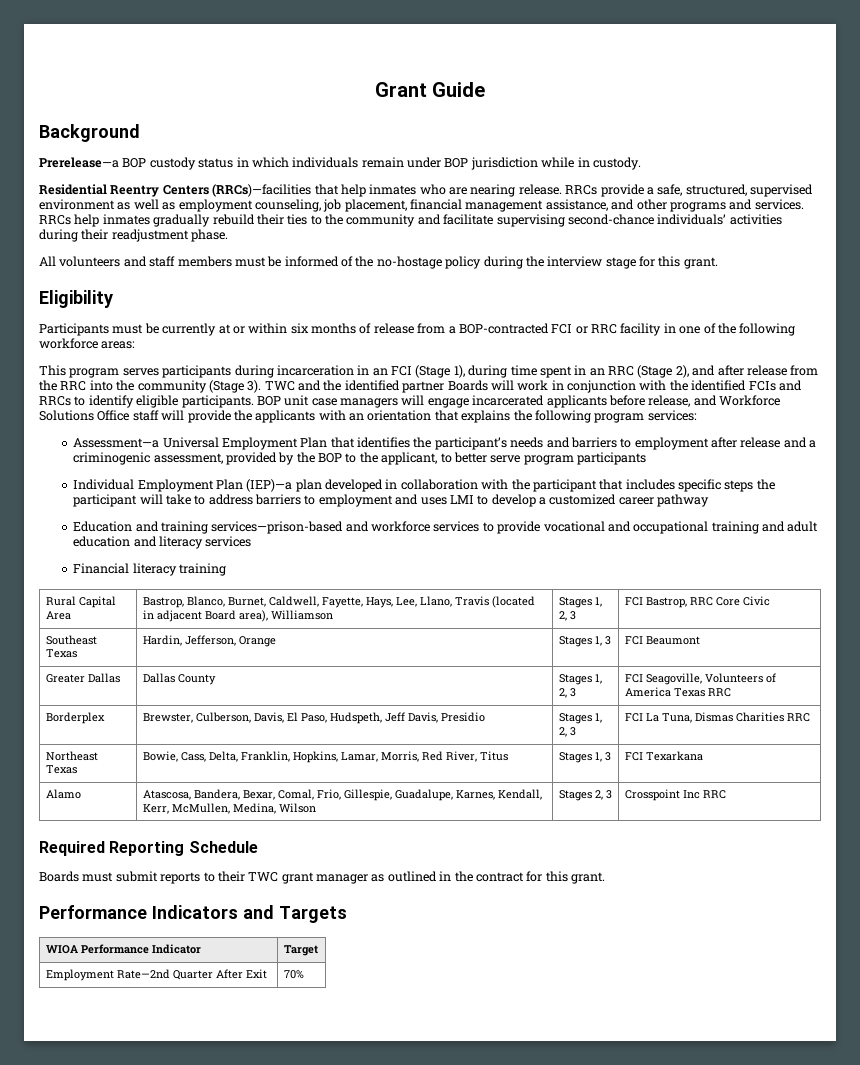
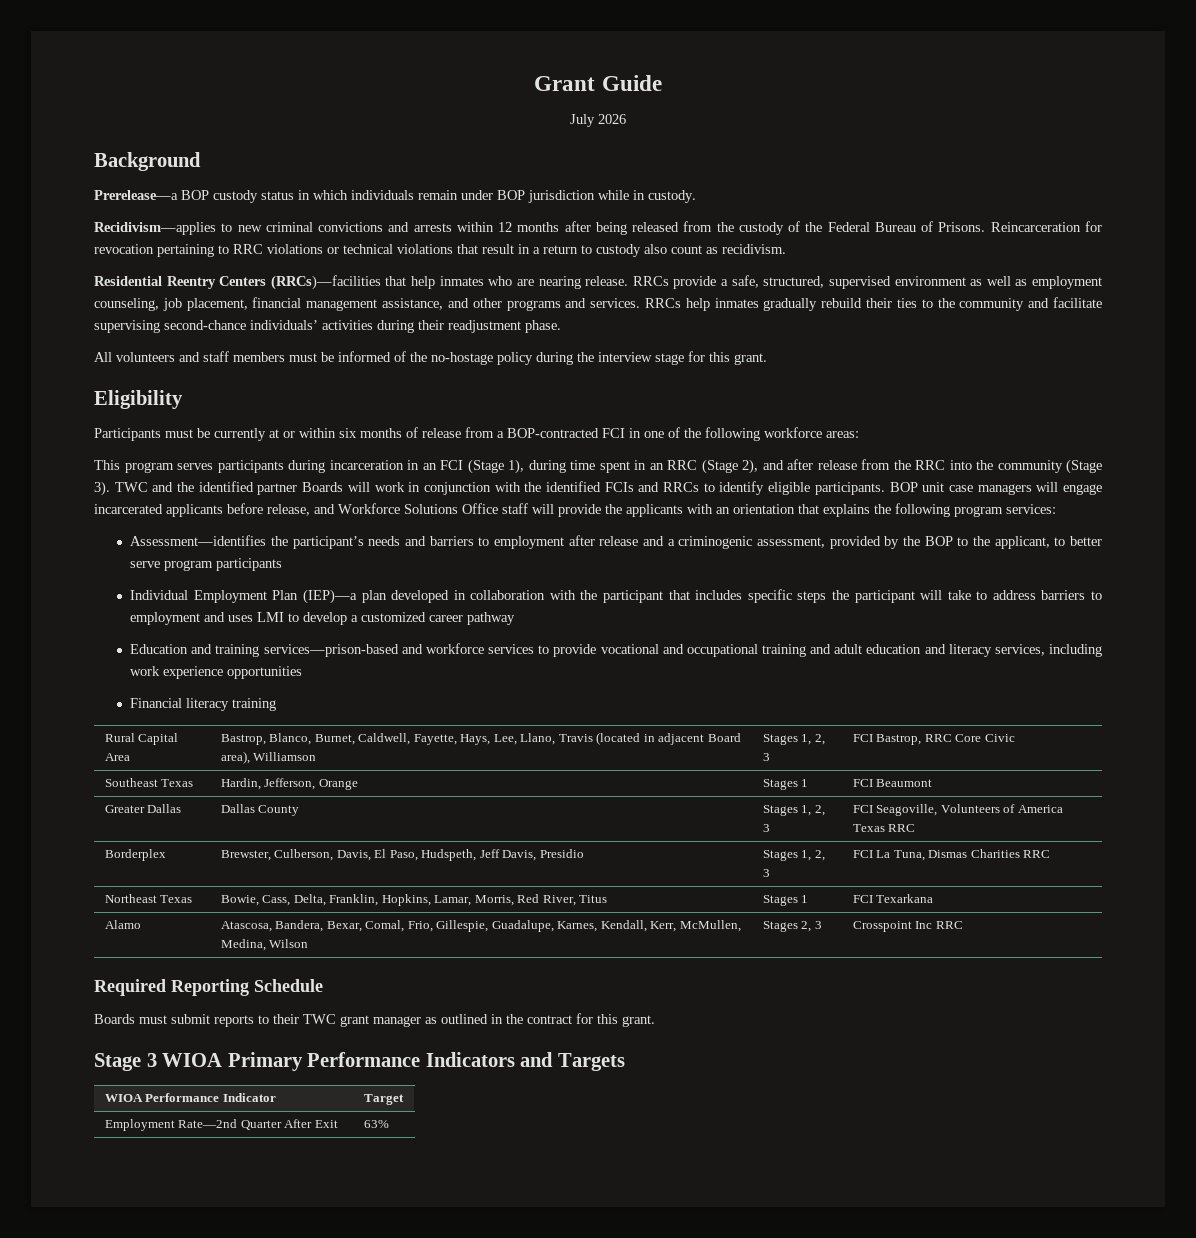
+ July 2026
+ Recidivism—applies to new criminal convictions and arrests within 12 months after being released from the custody of the Federal Bureau of Prisons. Reincarceration for revocation pertaining to RRC violations or technical violations that result in a return to custody also count as recidivism.
- Participants must be currently at or within six months of release from a BOP-contracted FCI or RRC facility in one of the following workforce areas:
+ Participants must be currently at or within six months of release from a BOP-contracted FCI in one of the following workforce areas:
- Assessment—a Universal Employment Plan that identifies the participant’s needs and barriers to employment after release and a criminogenic assessment, provided by the BOP to the applicant, to better serve program participants
+ Assessment—identifies the participant’s needs and barriers to employment after release and a criminogenic assessment, provided by the BOP to the applicant, to better serve program participants
- Education and training services—prison-based and workforce services to provide vocational and occupational training and adult education and literacy services
+ Education and training services—prison-based and workforce services to provide vocational and occupational training and adult education and literacy services, including work experience opportunities
- Southeast Texas | Hardin, Jefferson, Orange | Stages 1, 3 | FCI Beaumont
+ Southeast Texas | Hardin, Jefferson, Orange | Stages 1 | FCI Beaumont
- Northeast Texas | Bowie, Cass, Delta, Franklin, Hopkins, Lamar, Morris, Red River, Titus | Stages 1, 3 | FCI Texarkana
+ Northeast Texas | Bowie, Cass, Delta, Franklin, Hopkins, Lamar, Morris, Red River, Titus | Stages 1 | FCI Texarkana
- Performance Indicators and Targets
+ Stage 3 WIOA Primary Performance Indicators and Targets
- Employment Rate—2nd Quarter After Exit | 70%
+ Employment Rate—2nd Quarter After Exit | 63%

